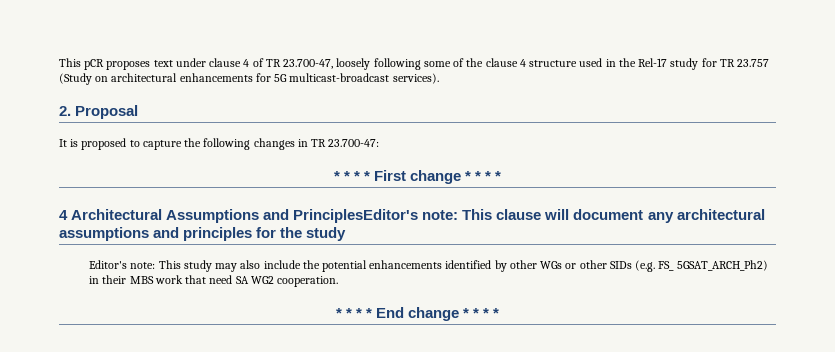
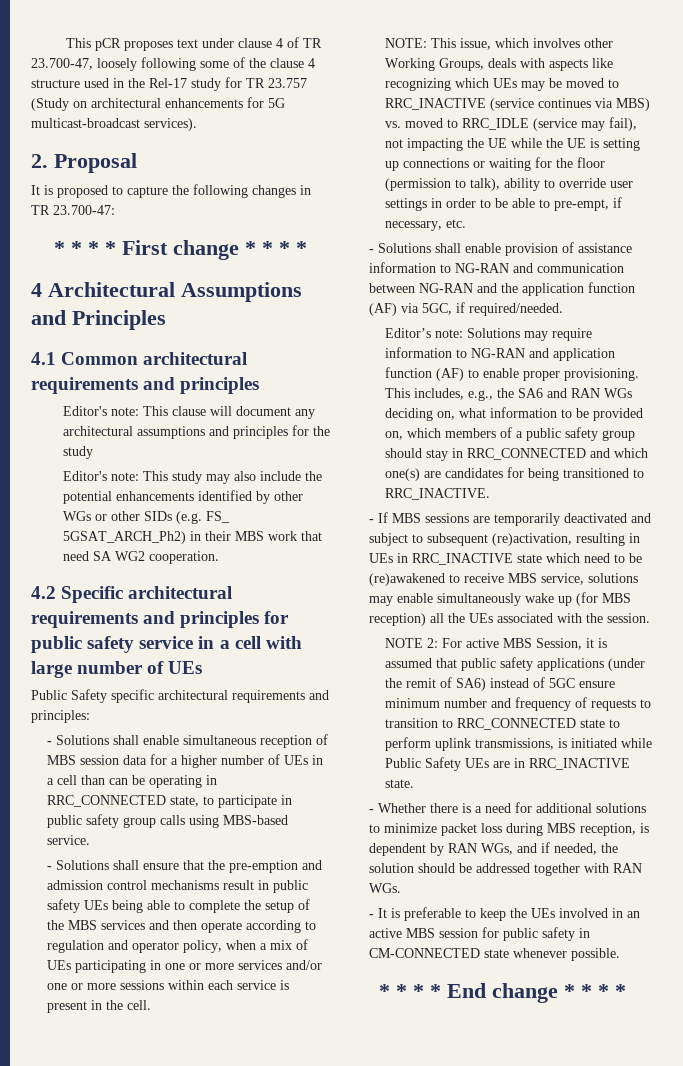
- 4 Architectural Assumptions and PrinciplesEditor's note: This clause will document any architectural assumptions and principles for the study
+ 4 Architectural Assumptions and Principles
+ 4.1 Common architectural requirements and principles
+ Editor's note: This clause will document any architectural assumptions and principles for the study
+ 4.2 Specific architectural requirements and principles for public safety service in a cell with large number of UEs
+ Public Safety specific architectural requirements and principles:
+ - Solutions shall enable simultaneous reception of MBS session data for a higher number of UEs in a cell than can be operating in RRC_CONNECTED state, to participate in public safety group calls using MBS-based service.
+ - Solutions shall ensure that the pre-emption and admission control mechanisms result in public safety UEs being able to complete the setup of the MBS services and then operate according to regulation and operator policy, when a mix of UEs participating in one or more services and/or one or more sessions within each service is present in the cell.
+ NOTE: This issue, which involves other Working Groups, deals with aspects like recognizing which UEs may be moved to RRC_INACTIVE (service continues via MBS) vs. moved to RRC_IDLE (service may fail), not impacting the UE while the UE is setting up connections or waiting for the floor (permission to talk), ability to override user settings in order to be able to pre-empt, if necessary, etc.
+ - Solutions shall enable provision of assistance information to NG-RAN and communication between NG-RAN and the application function (AF) via 5GC, if required/needed.
+ Editor’s note: Solutions may require information to NG-RAN and application function (AF) to enable proper provisioning. This includes, e.g., the SA6 and RAN WGs deciding on, what information to be provided on, which members of a public safety group should stay in RRC_CONNECTED and which one(s) are candidates for being transitioned to RRC_INACTIVE.
+ - If MBS sessions are temporarily deactivated and subject to subsequent (re)activation, resulting in UEs in RRC_INACTIVE state which need to be (re)awakened to receive MBS service, solutions may enable simultaneously wake up (for MBS reception) all the UEs associated with the session.
+ NOTE 2: For active MBS Session, it is assumed that public safety applications (under the remit of SA6) instead of 5GC ensure minimum number and frequency of requests to transition to RRC_CONNECTED state to perform uplink transmissions, is initiated while Public Safety UEs are in RRC_INACTIVE state.
+ - Whether there is a need for additional solutions to minimize packet loss during MBS reception, is dependent by RAN WGs, and if needed, the solution should be addressed together with RAN WGs.
+ - It is preferable to keep the UEs involved in an active MBS session for public safety in CM-CONNECTED state whenever possible.

